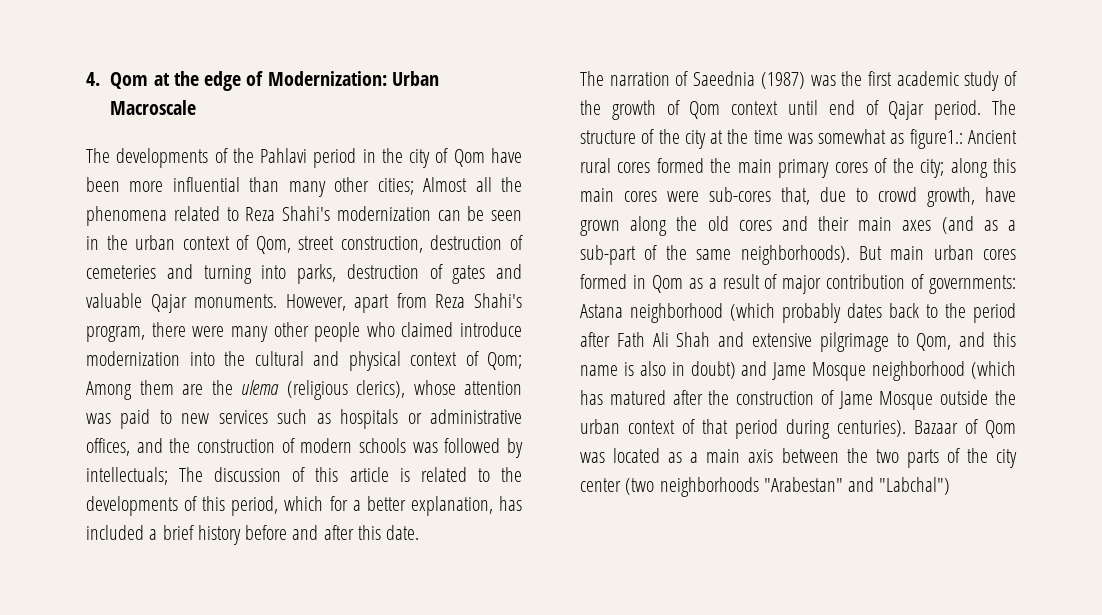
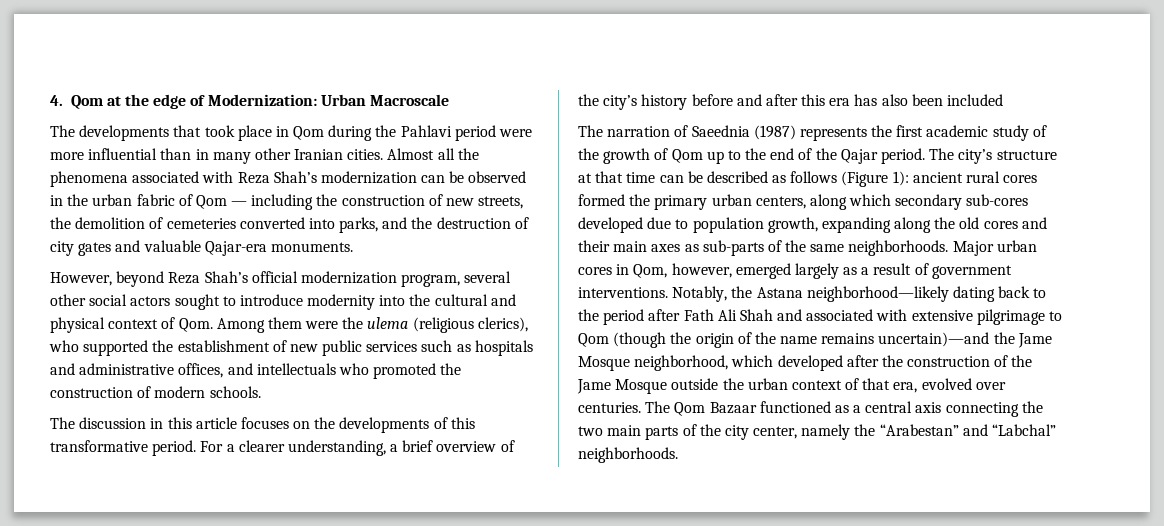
- The developments of the Pahlavi period in the city of Qom have been more influential than many other cities; Almost all the phenomena related to Reza Shahi's modernization can be seen in the urban context of Qom, street construction, destruction of cemeteries and turning into parks, destruction of gates and valuable Qajar monuments. However, apart from Reza Shahi's program, there were many other people who claimed introduce modernization into the cultural and physical context of Qom; Among them are the ulema (religious clerics), whose attention was paid to new services such as hospitals or administrative offices, and the construction of modern schools was followed by intellectuals; The discussion of this article is related to the developments of this period, which for a better explanation, has included a brief history before and after this date.
+ The developments that took place in Qom during the Pahlavi period were more influential than in many other Iranian cities. Almost all the phenomena associated with Reza Shah’s modernization can be observed in the urban fabric of Qom — including the construction of new streets, the demolition of cemeteries converted into parks, and the destruction of city gates and valuable Qajar-era monuments.
+ However, beyond Reza Shah’s official modernization program, several other social actors sought to introduce modernity into the cultural and physical context of Qom. Among them were the ulema (religious clerics), who supported the establishment of new public services such as hospitals and administrative offices, and intellectuals who promoted the construction of modern schools.
+ The discussion in this article focuses on the developments of this transformative period. For a clearer understanding, a brief overview of the city’s history before and after this era has also been included
- The narration of Saeednia (1987) was the first academic study of the growth of Qom context until end of Qajar period.
+ The narration of Saeednia (1987) represents the first academic study of the growth of Qom up to the end of the Qajar period.
- The structure of the city at the time was somewhat as figure1.: Ancient rural cores formed the main primary cores of the city; along this main cores were sub-cores that, due to crowd growth, have grown along the old cores and their main axes (and as a sub-part of the same neighborhoods). But main urban cores formed in Qom as a result of major contribution of governments: Astana neighborhood (which probably dates back to the period after Fath Ali Shah and extensive pilgrimage to Qom, and this name is also in doubt) and Jame Mosque neighborhood (which has matured after the construction of Jame Mosque outside the urban context of that period during centuries). Bazaar of Qom was located as a main axis between the two parts of the city center (two neighborhoods "Arabestan" and "Labchal")
+ The city’s structure at that time can be described as follows (Figure 1): ancient rural cores formed the primary urban centers, along which secondary sub-cores developed due to population growth, expanding along the old cores and their main axes as sub-parts of the same neighborhoods. Major urban cores in Qom, however, emerged largely as a result of government interventions. Notably, the Astana neighborhood—likely dating back to the period after Fath Ali Shah and associated with extensive pilgrimage to Qom (though the origin of the name remains uncertain)—and the Jame Mosque neighborhood, which developed after the construction of the Jame Mosque outside the urban context of that era, evolved over centuries. The Qom Bazaar functioned as a central axis connecting the two main parts of the city center, namely the “Arabestan” and “Labchal” neighborhoods.

